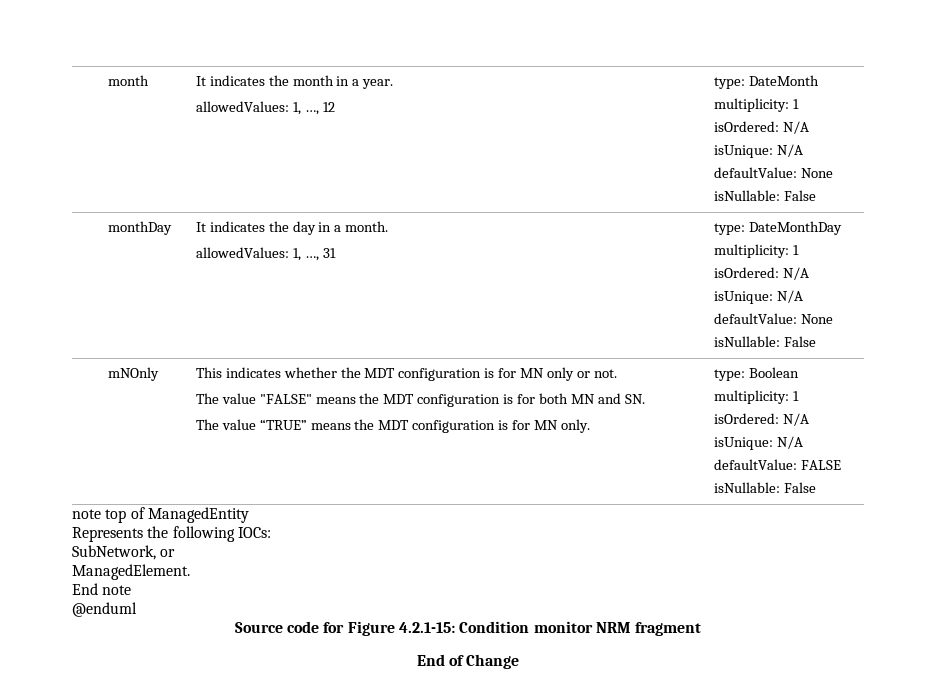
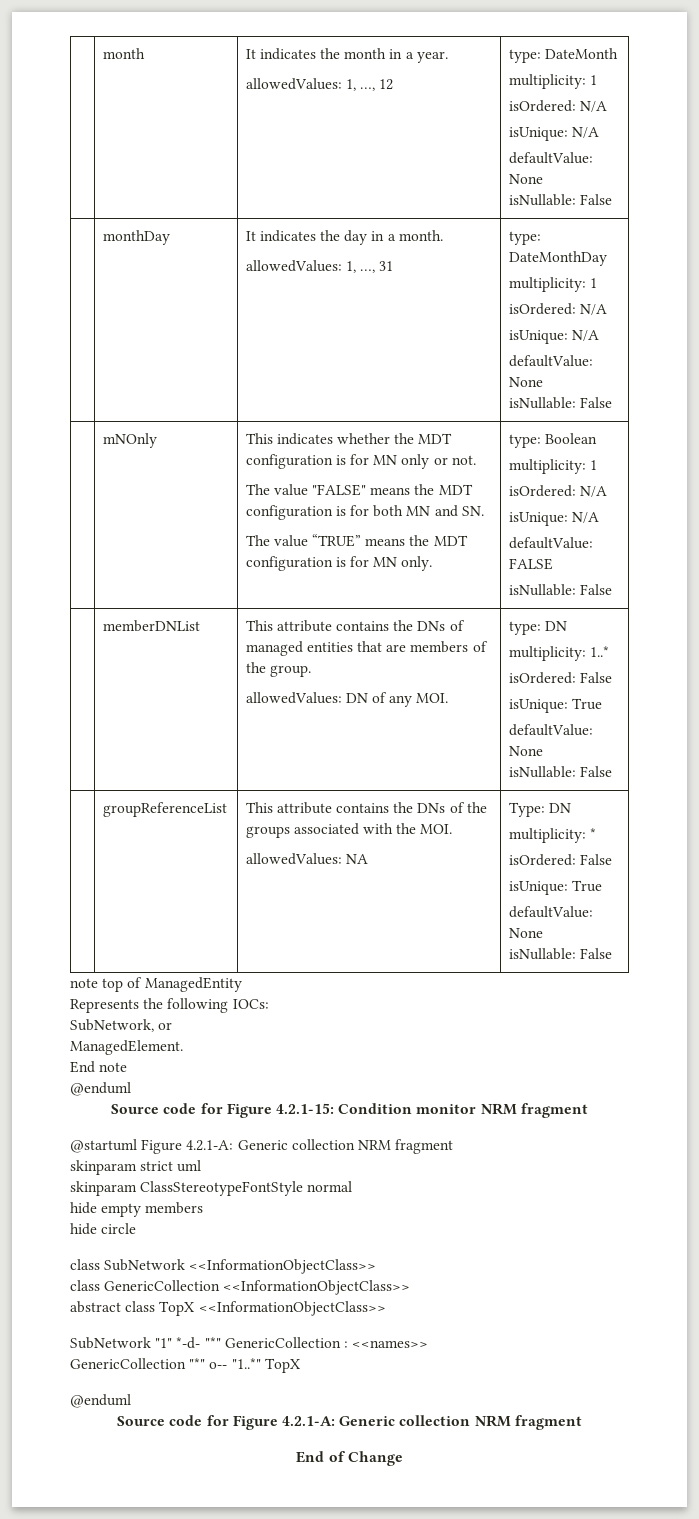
+ | memberDNList | This attribute contains the DNs of managed entities that are members of the group.
+ allowedValues: DN of any MOI. | type: DN
+ multiplicity: 1..*
+ isOrdered: False
+ isUnique: True
+ defaultValue: None
+ isNullable: False
+ | groupReferenceList | This attribute contains the DNs of the groups associated with the MOI.
+ allowedValues: NA | Type: DN
+ multiplicity: *
+ isOrdered: False
+ isUnique: True
+ defaultValue: None
+ isNullable: False
+ @startuml Figure 4.2.1-A: Generic collection NRM fragment
+ skinparam strict uml
+ skinparam ClassStereotypeFontStyle normal
+ hide empty members
+ hide circle
+ class SubNetwork <<InformationObjectClass>>
+ class GenericCollection <<InformationObjectClass>>
+ abstract class TopX <<InformationObjectClass>>
+ SubNetwork "1" *-d- "*" GenericCollection : <<names>>
+ GenericCollection "*" o-- "1..*" TopX
+ @enduml
+ Source code for Figure 4.2.1-A: Generic collection NRM fragment

